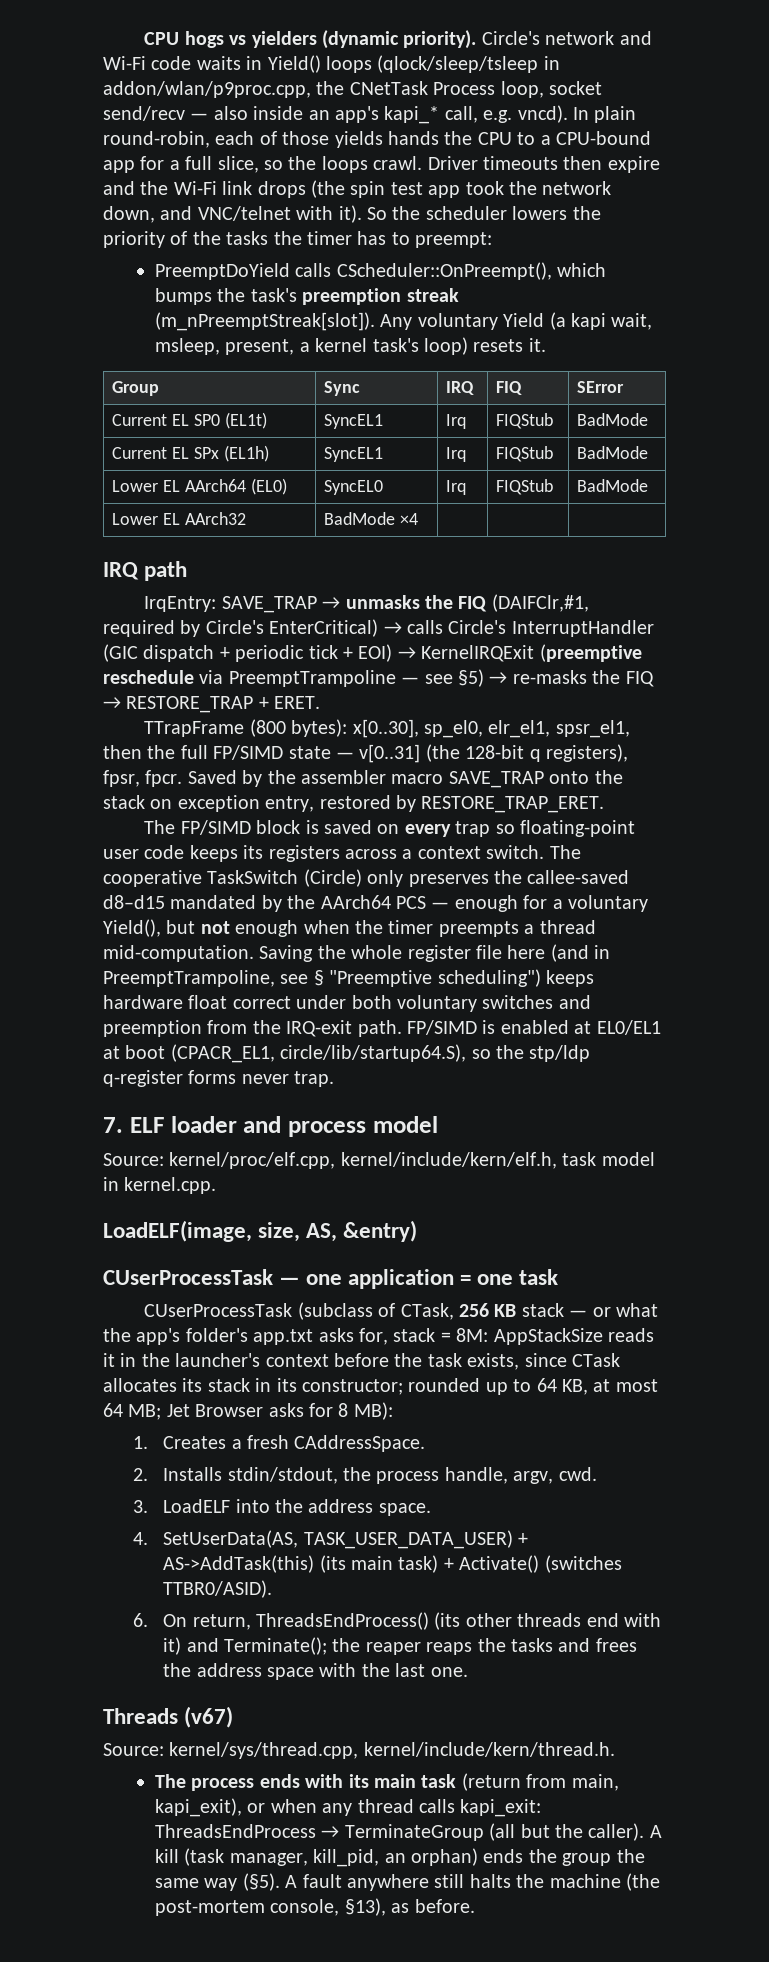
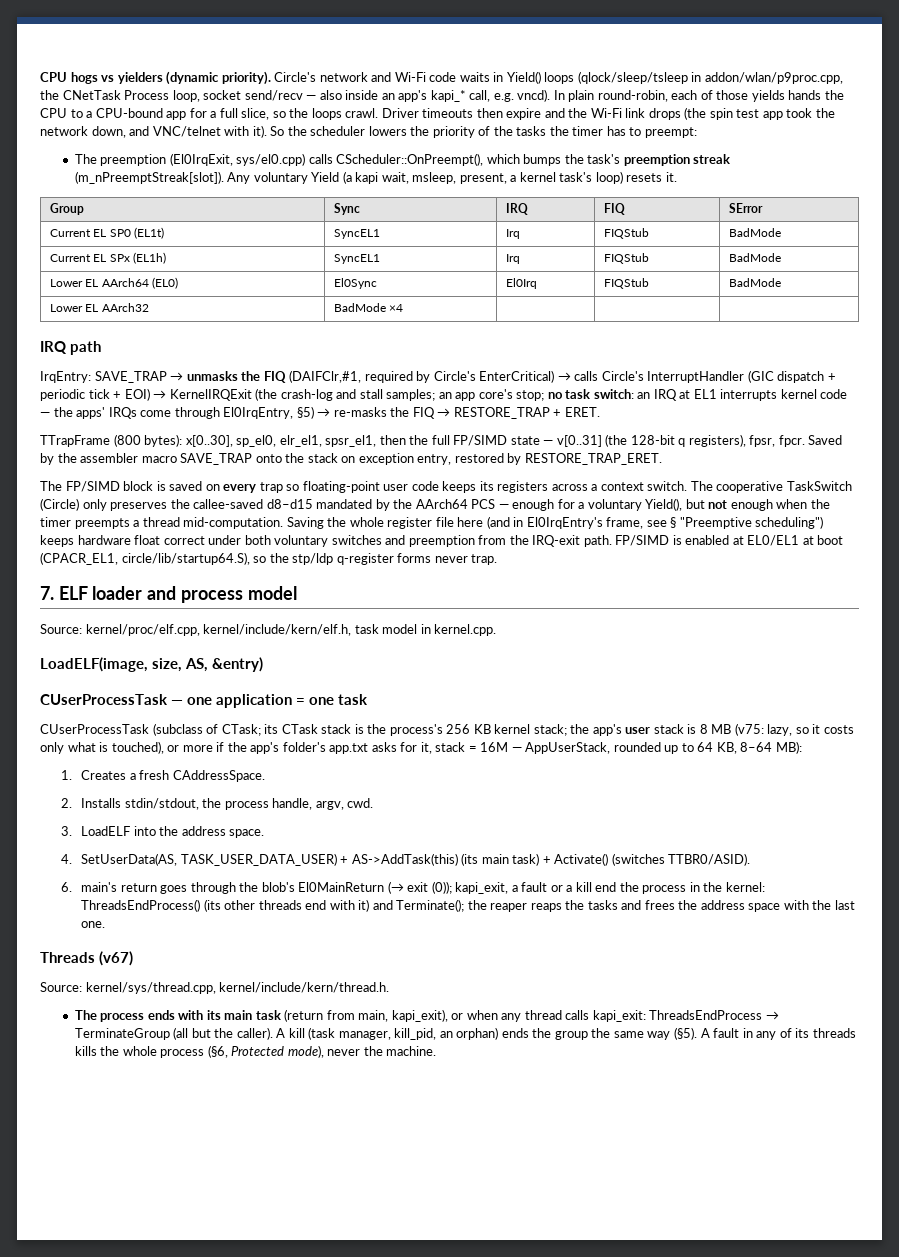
- PreemptDoYield calls CScheduler::OnPreempt(), which bumps the task's preemption streak (m_nPreemptStreak[slot]).
+ The preemption (El0IrqExit, sys/el0.cpp) calls CScheduler::OnPreempt(), which bumps the task's preemption streak (m_nPreemptStreak[slot]).
- Lower EL AArch64 (EL0) | SyncEL0 | Irq | FIQStub | BadMode
+ Lower EL AArch64 (EL0) | El0Sync | El0Irq | FIQStub | BadMode
- IrqEntry: SAVE_TRAP → unmasks the FIQ (DAIFClr,#1, required by Circle's EnterCritical) → calls Circle's InterruptHandler (GIC dispatch + periodic tick + EOI) → KernelIRQExit (preemptive reschedule via PreemptTrampoline — see §5) → re-masks the FIQ → RESTORE_TRAP + ERET.
+ IrqEntry: SAVE_TRAP → unmasks the FIQ (DAIFClr,#1, required by Circle's EnterCritical) → calls Circle's InterruptHandler (GIC dispatch + periodic tick + EOI) → KernelIRQExit (the crash-log and stall samples; an app core's stop; no task switch: an IRQ at EL1 interrupts kernel code — the apps' IRQs come through El0IrqEntry, §5) → re-masks the FIQ → RESTORE_TRAP + ERET.
- Saving the whole register file here (and in PreemptTrampoline, see § "Preemptive scheduling") keeps hardware float correct under both voluntary switches and preemption from the IRQ-exit path.
+ Saving the whole register file here (and in El0IrqEntry's frame, see § "Preemptive scheduling") keeps hardware float correct under both voluntary switches and preemption from the IRQ-exit path.
- CUserProcessTask (subclass of CTask, 256 KB stack — or what the app's folder's app.txt asks for, stack = 8M: AppStackSize reads it in the launcher's context before the task exists, since CTask allocates its stack in its constructor; rounded up to 64 KB, at most 64 MB; Jet Browser asks for 8 MB):
+ CUserProcessTask (subclass of CTask; its CTask stack is the process's 256 KB kernel stack; the app's user stack is 8 MB (v75: lazy, so it costs only what is touched), or more if the app's folder's app.txt asks for it, stack = 16M — AppUserStack, rounded up to 64 KB, 8–64 MB):
- 6. On return, ThreadsEndProcess() (its other threads end with it) and Terminate(); the reaper reaps the tasks and frees the address space with the last one.
+ 6. main's return goes through the blob's El0MainReturn (→ exit (0)); kapi_exit, a fault or a kill end the process in the kernel: ThreadsEndProcess() (its other threads end with it) and Terminate(); the reaper reaps the tasks and frees the address space with the last one.
- A fault anywhere still halts the machine (the post-mortem console, §13), as before.
+ A fault in any of its threads kills the whole process (§6, Protected mode), never the machine.

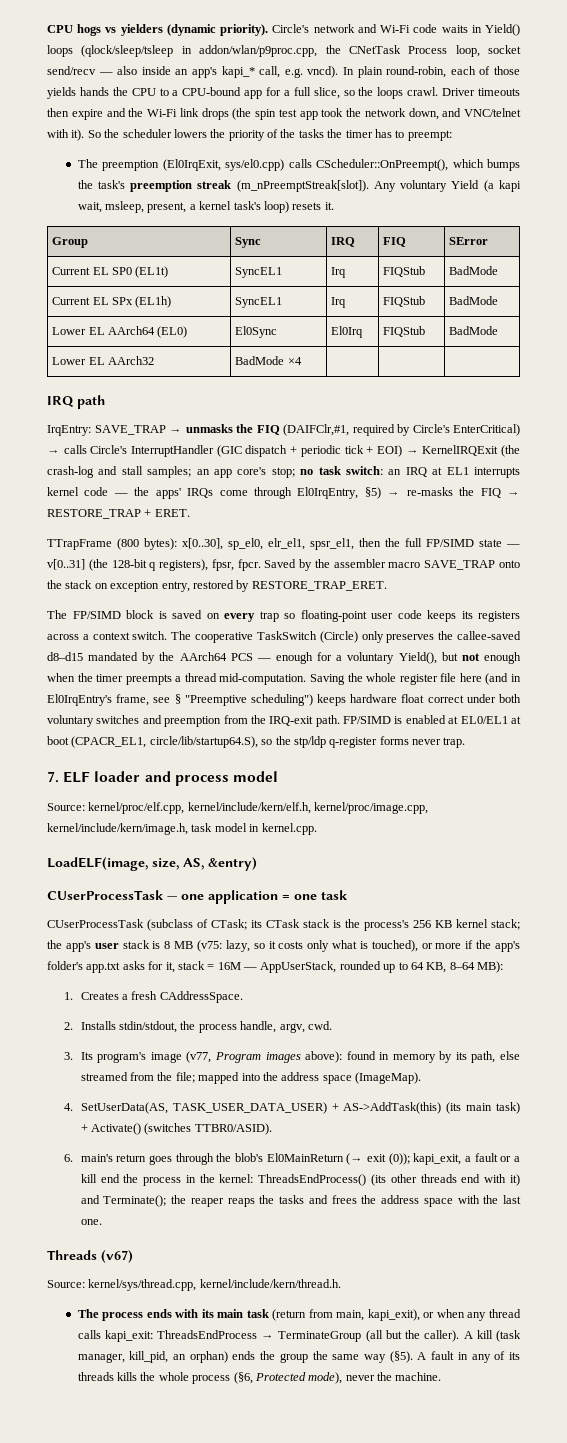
- Source: kernel/proc/elf.cpp, kernel/include/kern/elf.h, task model in kernel.cpp.
+ Source: kernel/proc/elf.cpp, kernel/include/kern/elf.h, kernel/proc/image.cpp, kernel/include/kern/image.h, task model in kernel.cpp.
- 3. LoadELF into the address space.
+ 3. Its program's image (v77, Program images above): found in memory by its path, else streamed from the file; mapped into the address space (ImageMap).

